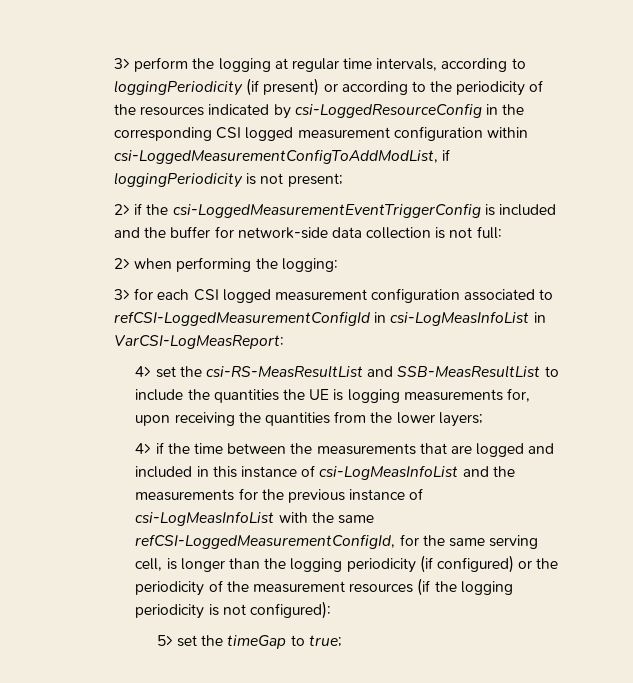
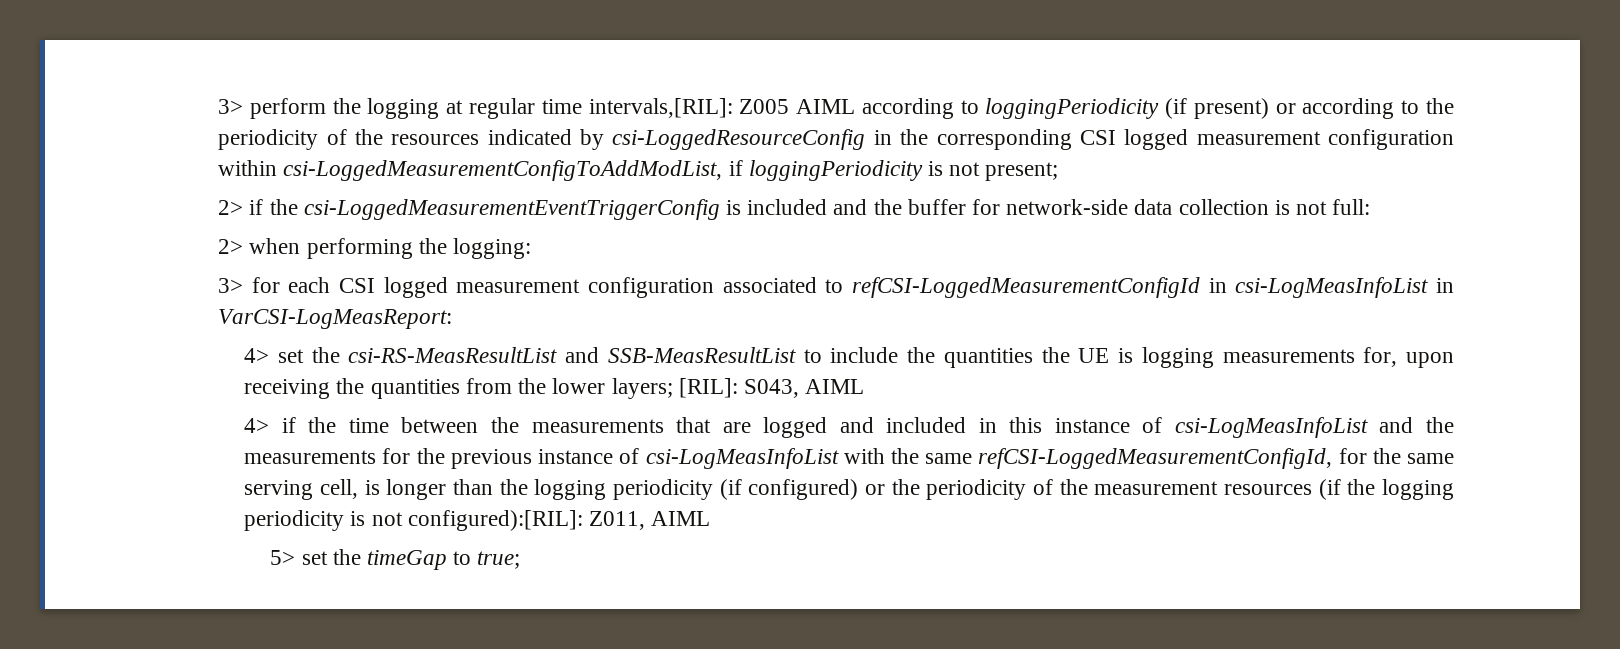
- 3> perform the logging at regular time intervals, according to loggingPeriodicity (if present) or according to the periodicity of the resources indicated by csi-LoggedResourceConfig in the corresponding CSI logged measurement configuration within csi-LoggedMeasurementConfigToAddModList, if loggingPeriodicity is not present;
+ 3> perform the logging at regular time intervals,[RIL]: Z005 AIML according to loggingPeriodicity (if present) or according to the periodicity of the resources indicated by csi-LoggedResourceConfig in the corresponding CSI logged measurement configuration within csi-LoggedMeasurementConfigToAddModList, if loggingPeriodicity is not present;
- 4> set the csi-RS-MeasResultList and SSB-MeasResultList to include the quantities the UE is logging measurements for, upon receiving the quantities from the lower layers;
+ 4> set the csi-RS-MeasResultList and SSB-MeasResultList to include the quantities the UE is logging measurements for, upon receiving the quantities from the lower layers; [RIL]: S043, AIML
- 4> if the time between the measurements that are logged and included in this instance of csi-LogMeasInfoList and the measurements for the previous instance of csi-LogMeasInfoList with the same refCSI-LoggedMeasurementConfigId, for the same serving cell, is longer than the logging periodicity (if configured) or the periodicity of the measurement resources (if the logging periodicity is not configured):
+ 4> if the time between the measurements that are logged and included in this instance of csi-LogMeasInfoList and the measurements for the previous instance of csi-LogMeasInfoList with the same refCSI-LoggedMeasurementConfigId, for the same serving cell, is longer than the logging periodicity (if configured) or the periodicity of the measurement resources (if the logging periodicity is not configured):[RIL]: Z011, AIML

